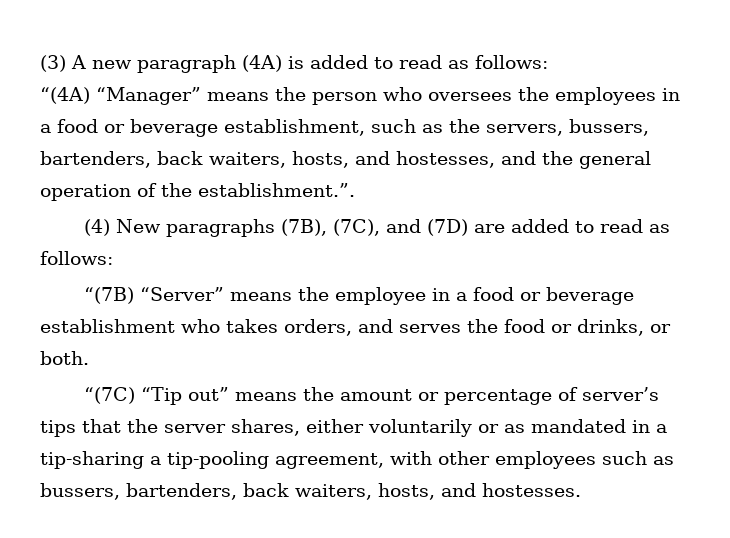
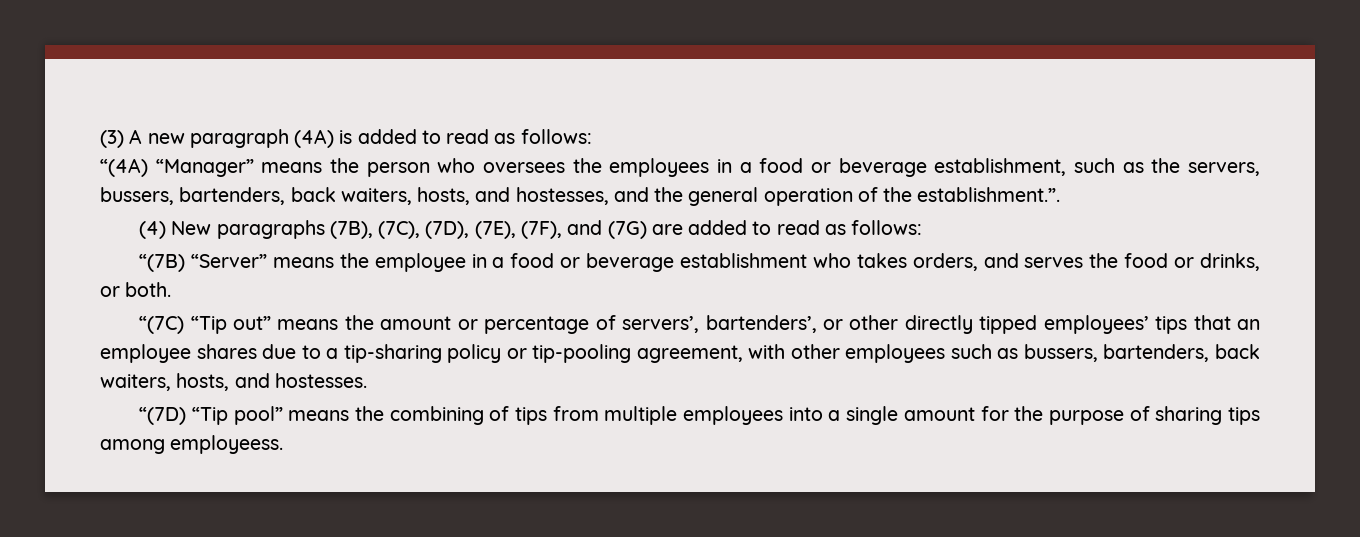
- (4) New paragraphs (7B), (7C), and (7D) are added to read as follows:
+ (4) New paragraphs (7B), (7C), (7D), (7E), (7F), and (7G) are added to read as follows:
- “(7C) “Tip out” means the amount or percentage of server’s tips that the server shares, either voluntarily or as mandated in a tip-sharing a tip-pooling agreement, with other employees such as bussers, bartenders, back waiters, hosts, and hostesses.
+ “(7C) “Tip out” means the amount or percentage of servers’, bartenders’, or other directly tipped employees’ tips that an employee shares due to a tip-sharing policy or tip-pooling agreement, with other employees such as bussers, bartenders, back waiters, hosts, and hostesses.
+ “(7D) “Tip pool” means the combining of tips from multiple employees into a single amount for the purpose of sharing tips among employeess.

